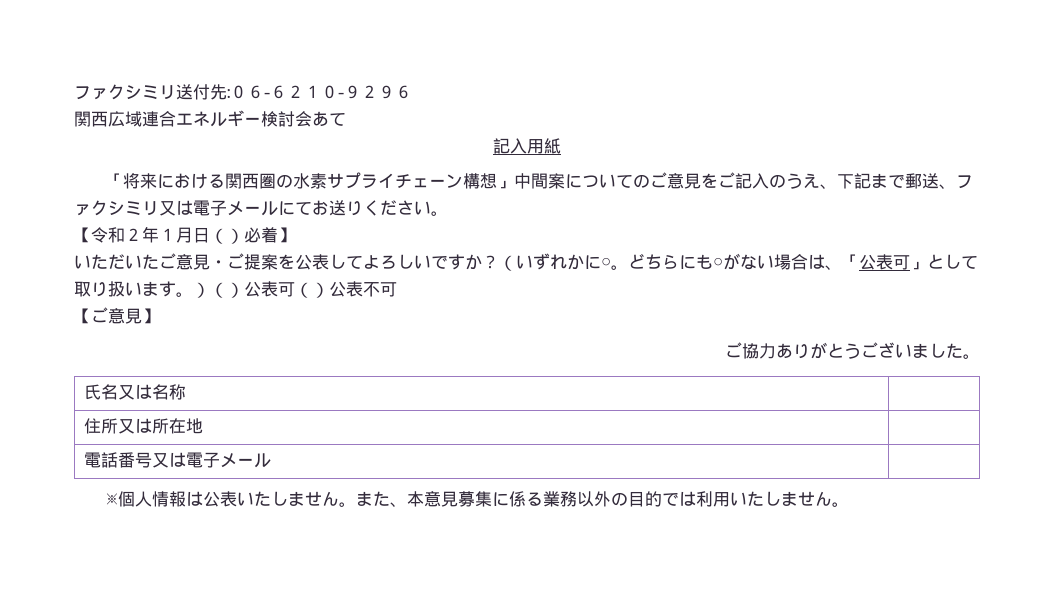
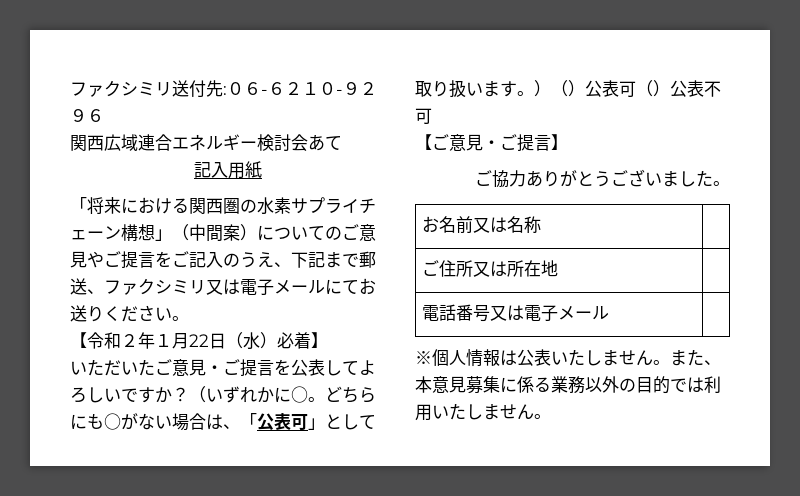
- 「将来における関西圏の水素サプライチェーン構想」中間案についてのご意見をご記入のうえ、下記まで郵送、ファクシミリ又は電子メールにてお送りください。
+ 「将来における関西圏の水素サプライチェーン構想」（中間案）についてのご意見やご提言をご記入のうえ、下記まで郵送、ファクシミリ又は電子メールにてお送りください。
- 【令和２年１月日（）必着】
+ 【令和２年１月22日（水）必着】
- いただいたご意見・ご提案を公表してよろしいですか？
+ いただいたご意見・ご提言を公表してよろしいですか？
- 【ご意見】
+ 【ご意見・ご提言】
- 氏名又は名称 |
+ お名前又は名称 |
- 住所又は所在地 |
+ ご住所又は所在地 |

